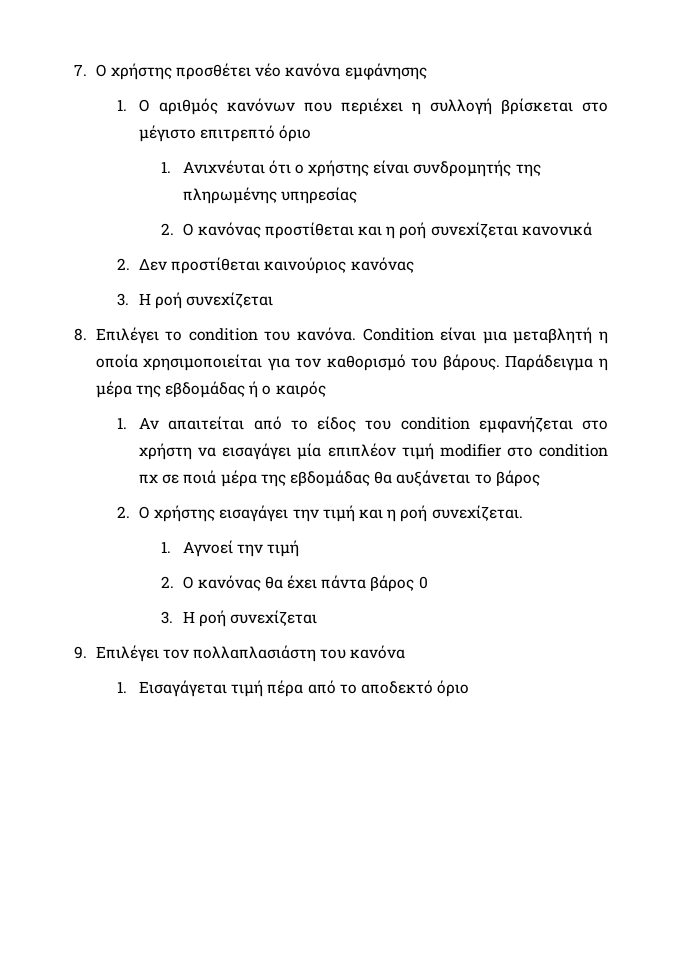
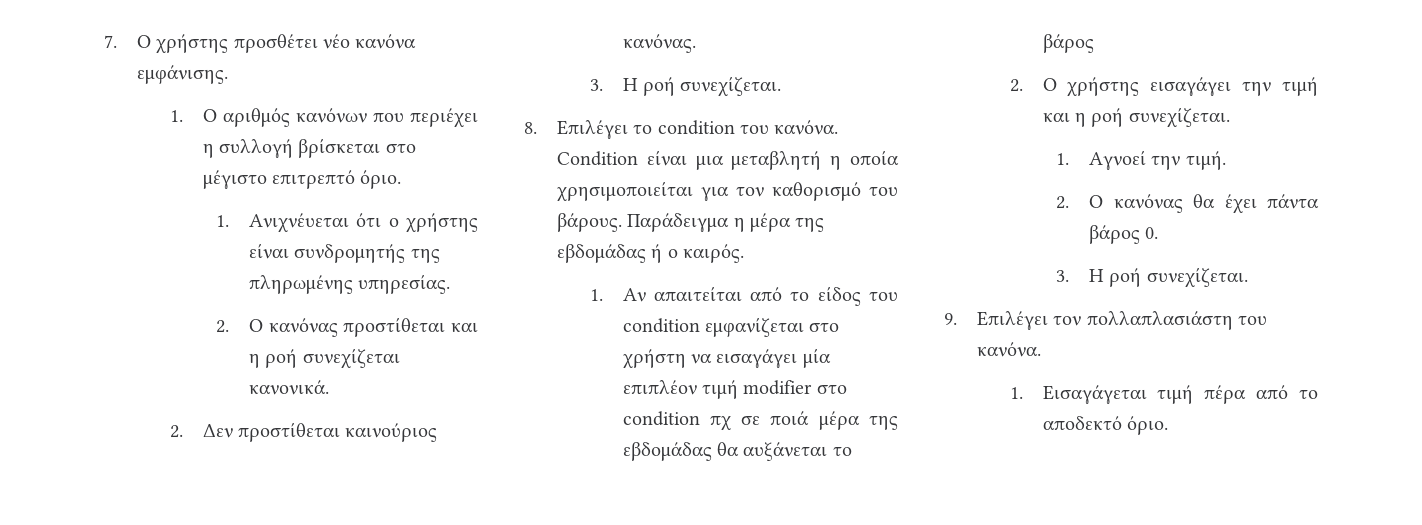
- 7. Ο χρήστης προσθέτει νέο κανόνα εμφάνησης
+ 7. Ο χρήστης προσθέτει νέο κανόνα εμφάνισης.
- 1. Ο αριθμός κανόνων που περιέχει η συλλογή βρίσκεται στο μέγιστο επιτρεπτό όριο
- 1. Ανιχνέυται ότι ο χρήστης είναι συνδρομητής της πληρωμένης υπηρεσίας
+ 1. Ο αριθμός κανόνων που περιέχει η συλλογή βρίσκεται στο μέγιστο επιτρεπτό όριο.
+ 1. Ανιχνέυεται ότι ο χρήστης είναι συνδρομητής της πληρωμένης υπηρεσίας.
- 2. Ο κανόνας προστίθεται και η ροή συνεχίζεται κανονικά
+ 2. Ο κανόνας προστίθεται και η ροή συνεχίζεται κανονικά.
- 2. Δεν προστίθεται καινούριος κανόνας
- 3. Η ροή συνεχίζεται
+ 2. Δεν προστίθεται καινούριος κανόνας.
+ 3. Η ροή συνεχίζεται.
- Παράδειγμα η μέρα της εβδομάδας ή ο καιρός
+ Παράδειγμα η μέρα της εβδομάδας ή ο καιρός.
- 1. Αν απαιτείται από το είδος του condition εμφανήζεται στο χρήστη να εισαγάγει μία επιπλέον τιμή modifier στο condition πχ σε ποιά μέρα της εβδομάδας θα αυξάνεται το βάρος
+ 1. Αν απαιτείται από το είδος του condition εμφανίζεται στο χρήστη να εισαγάγει μία επιπλέον τιμή modifier στο condition πχ σε ποιά μέρα της εβδομάδας θα αυξάνεται το βάρος
- 1. Αγνοεί την τιμή
+ 1. Αγνοεί την τιμή.
- 2. Ο κανόνας θα έχει πάντα βάρος 0
- 3. Η ροή συνεχίζεται
+ 2. Ο κανόνας θα έχει πάντα βάρος 0.
+ 3. Η ροή συνεχίζεται.
- 9. Επιλέγει τον πολλαπλασιάστη του κανόνα
+ 9. Επιλέγει τον πολλαπλασιάστη του κανόνα.
- 1. Εισαγάγεται τιμή πέρα από το αποδεκτό όριο
+ 1. Εισαγάγεται τιμή πέρα από το αποδεκτό όριο.

